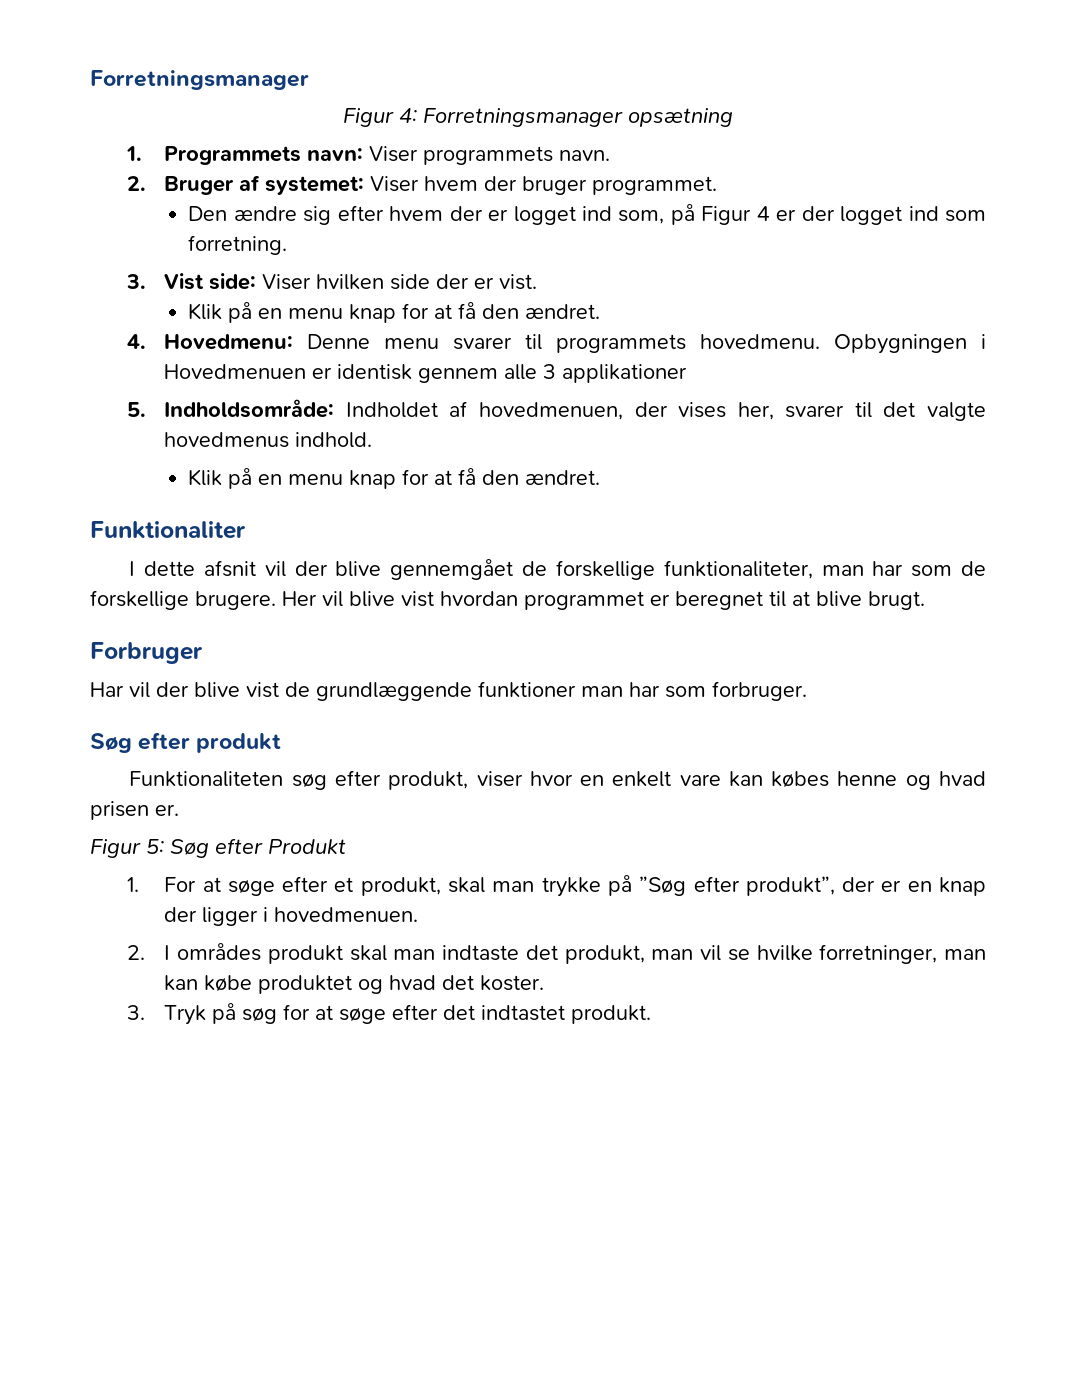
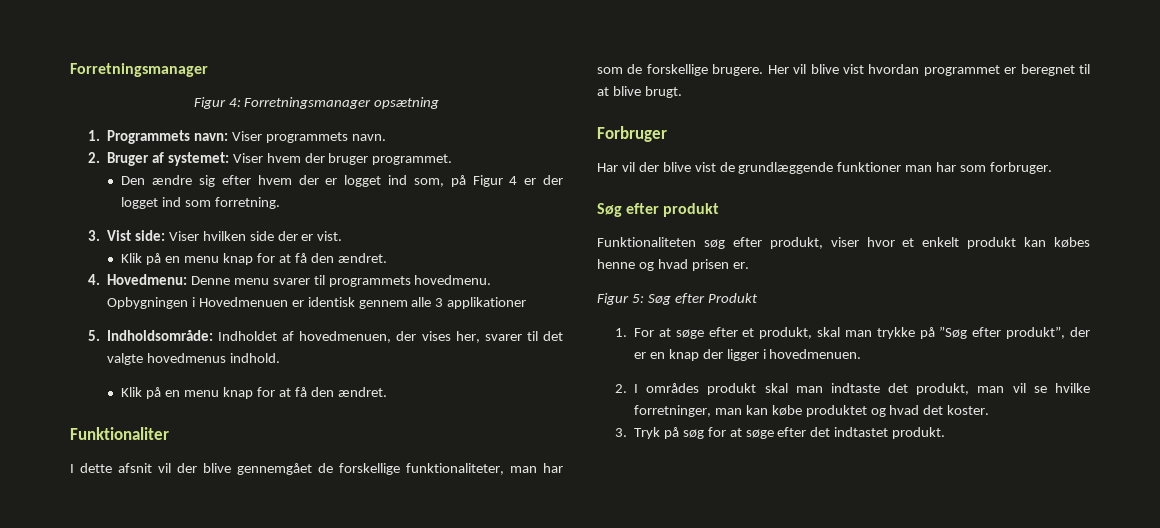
- Funktionaliteten søg efter produkt, viser hvor en enkelt vare kan købes henne og hvad prisen er.
+ Funktionaliteten søg efter produkt, viser hvor et enkelt produkt kan købes henne og hvad prisen er.

